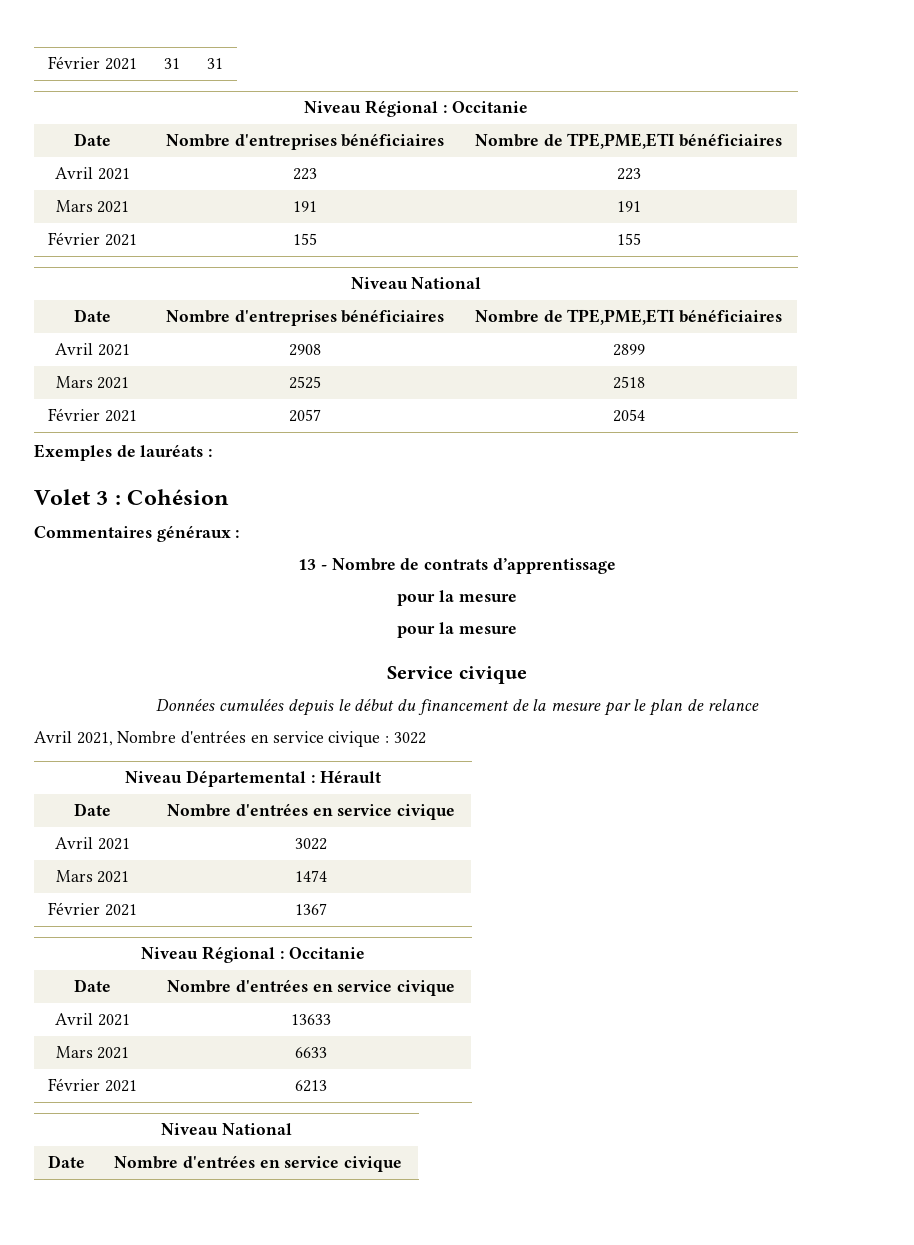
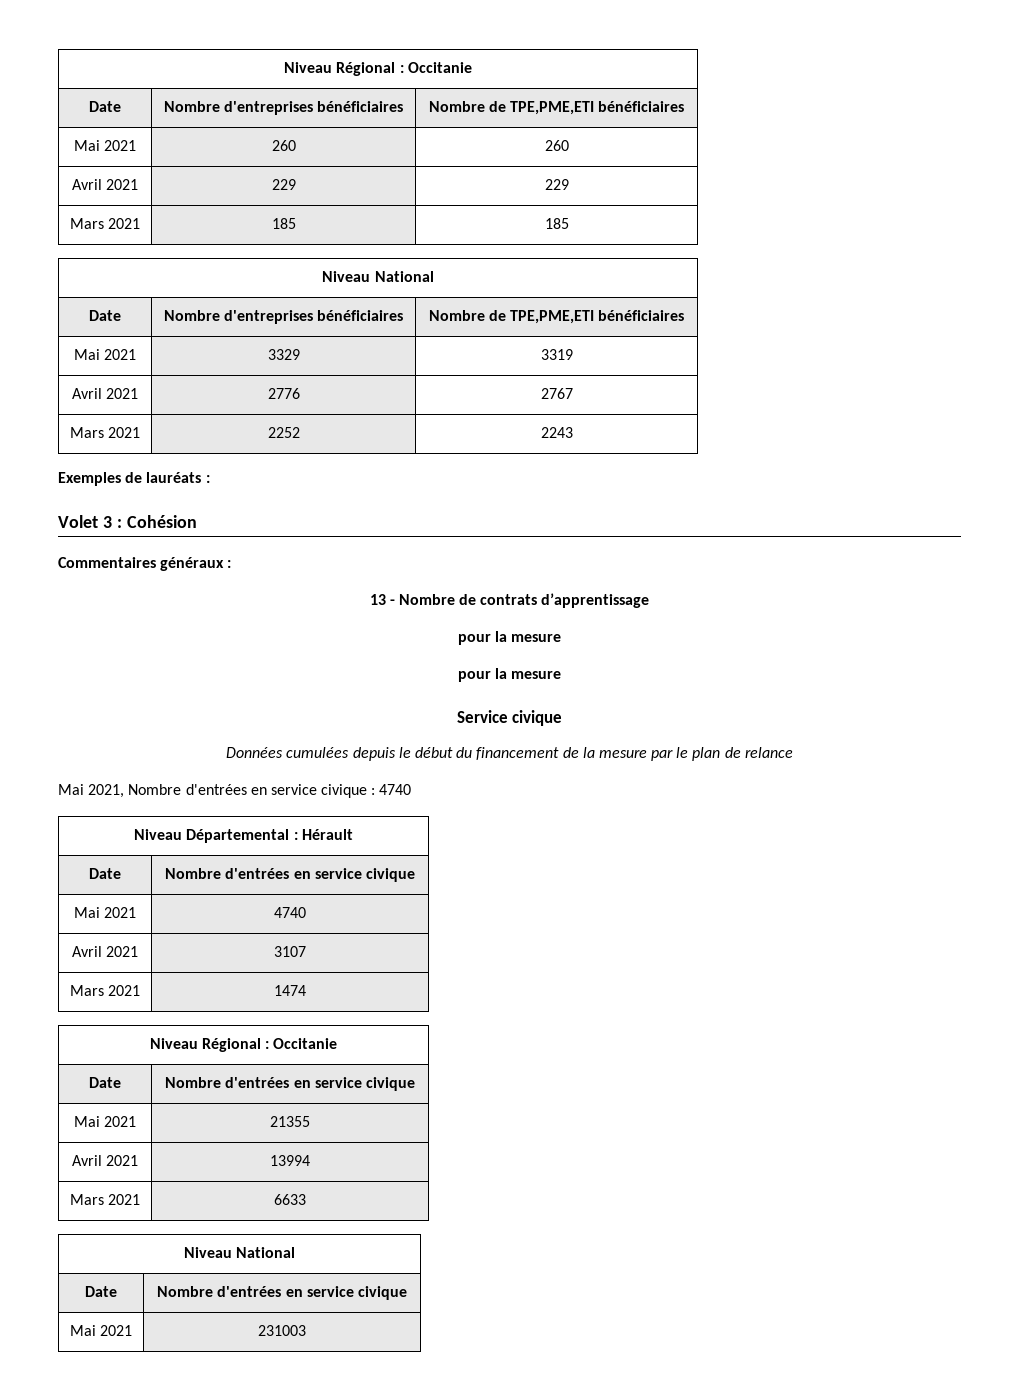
- Février 2021 | 31 | 31
- Avril 2021 | 223 | 223
- Mars 2021 | 191 | 191
- Février 2021 | 155 | 155
+ Mai 2021 | 260 | 260
+ Avril 2021 | 229 | 229
+ Mars 2021 | 185 | 185
- Avril 2021 | 2908 | 2899
- Mars 2021 | 2525 | 2518
- Février 2021 | 2057 | 2054
+ Mai 2021 | 3329 | 3319
+ Avril 2021 | 2776 | 2767
+ Mars 2021 | 2252 | 2243
- Avril 2021, Nombre d'entrées en service civique : 3022
+ Mai 2021, Nombre d'entrées en service civique : 4740
- Avril 2021 | 3022
+ Mai 2021 | 4740
+ Avril 2021 | 3107
- Février 2021 | 1367
- Avril 2021 | 13633
+ Mai 2021 | 21355
+ Avril 2021 | 13994
- Février 2021 | 6213
+ Mai 2021 | 231003

